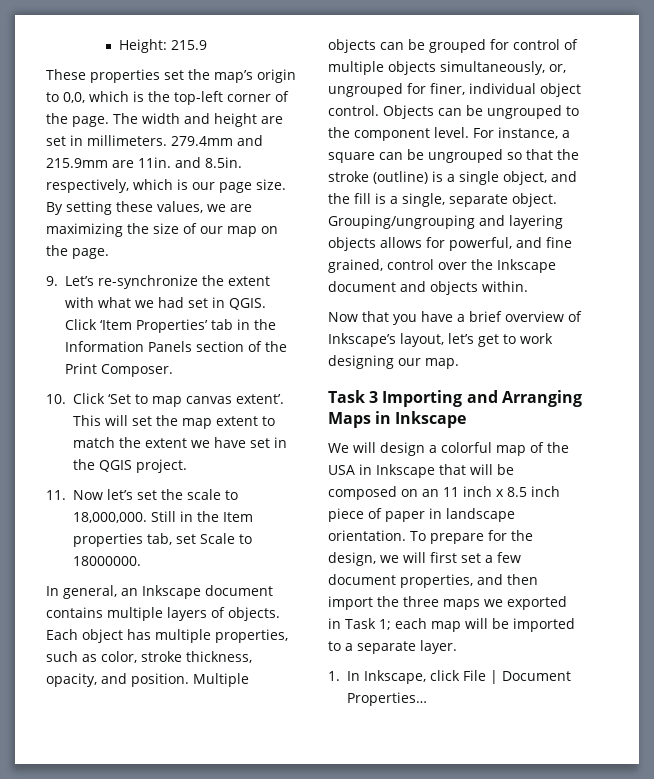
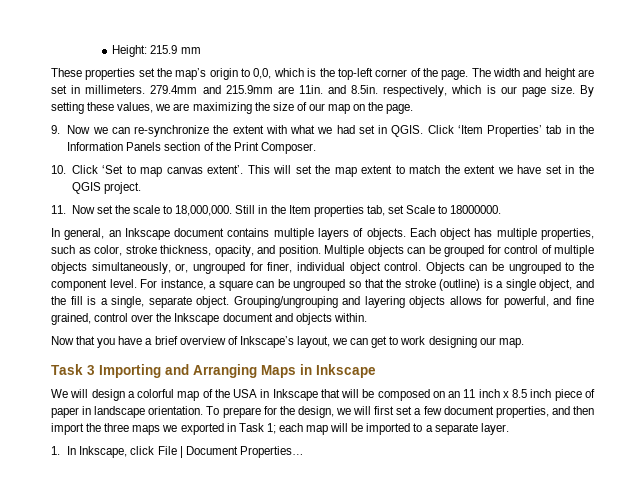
- Height: 215.9
+ Height: 215.9 mm
- 9. Let’s re-synchronize the extent with what we had set in QGIS.
+ 9. Now we can re-synchronize the extent with what we had set in QGIS.
- 11. Now let’s set the scale to 18,000,000.
+ 11. Now set the scale to 18,000,000.
- Now that you have a brief overview of Inkscape’s layout, let’s get to work designing our map.
+ Now that you have a brief overview of Inkscape’s layout, we can get to work designing our map.

